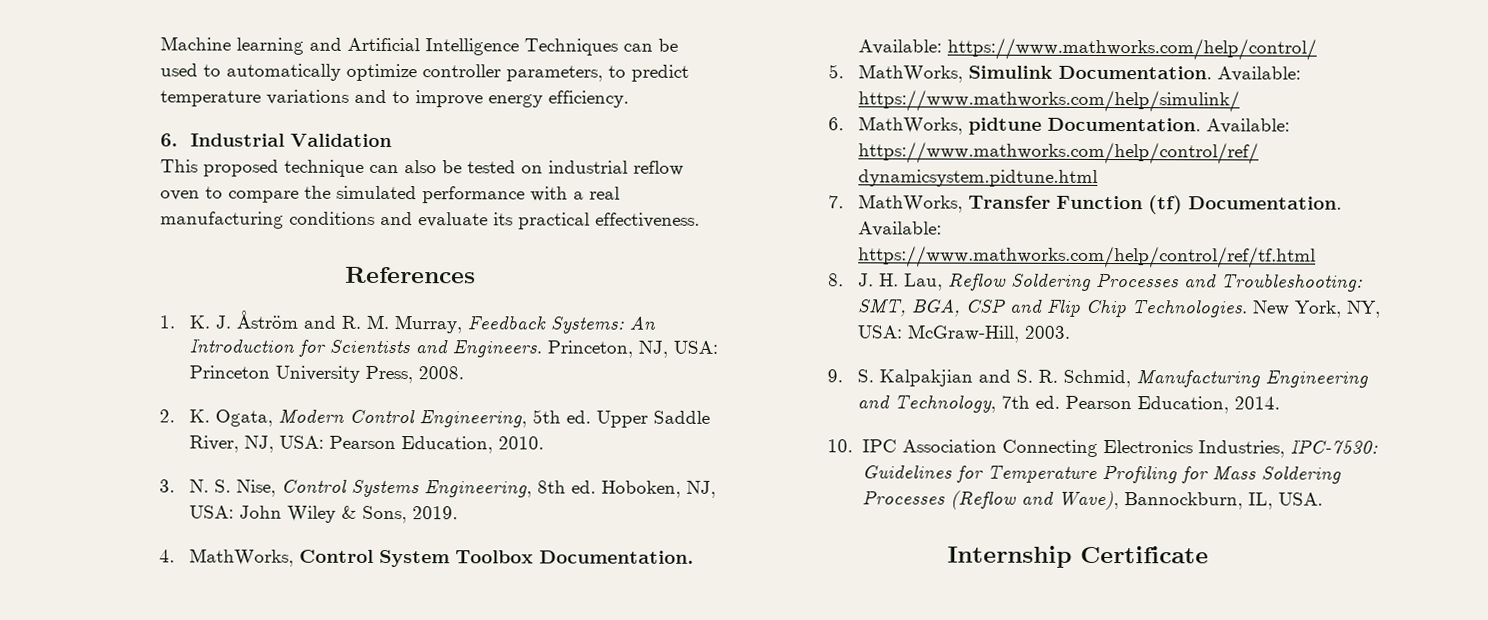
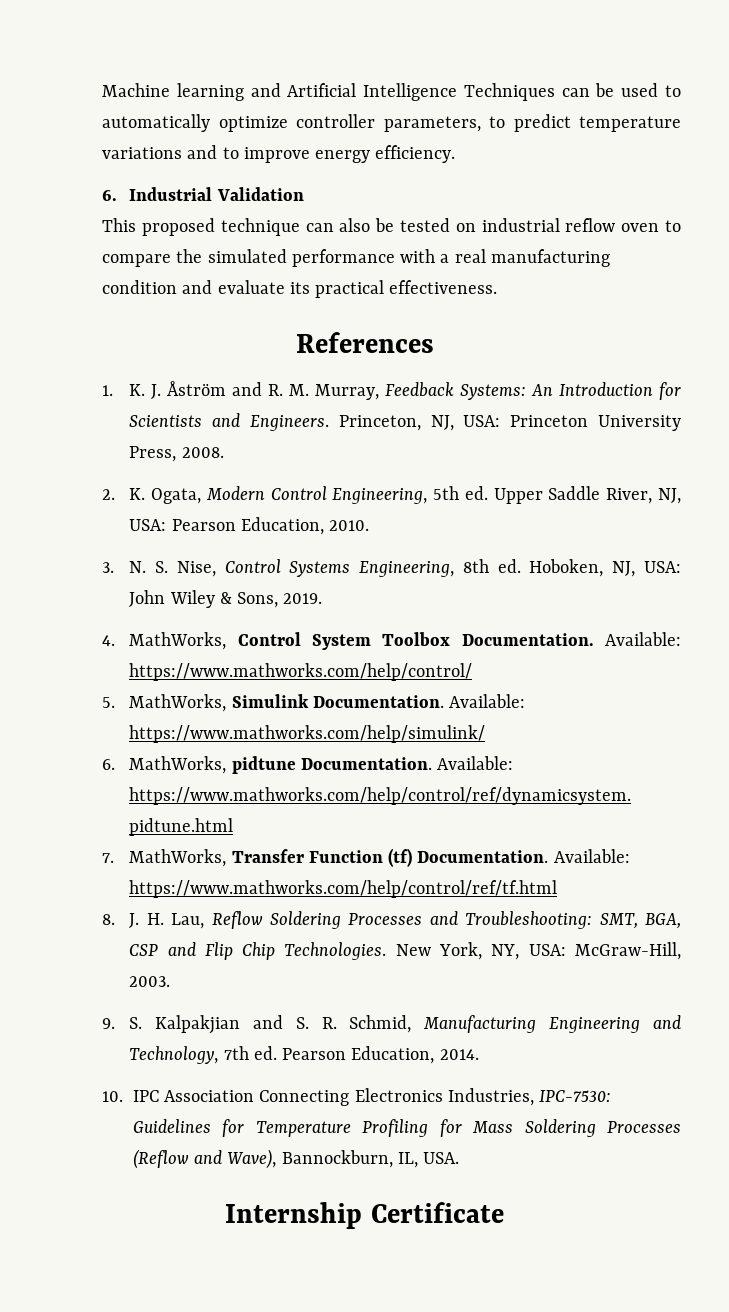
- This proposed technique can also be tested on industrial reflow oven to compare the simulated performance with a real manufacturing conditions and evaluate its practical effectiveness.
+ This proposed technique can also be tested on industrial reflow oven to compare the simulated performance with a real manufacturing condition and evaluate its practical effectiveness.

